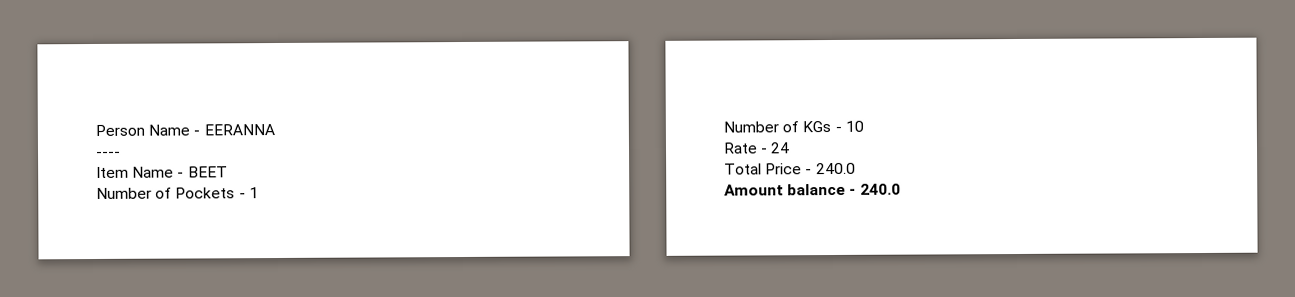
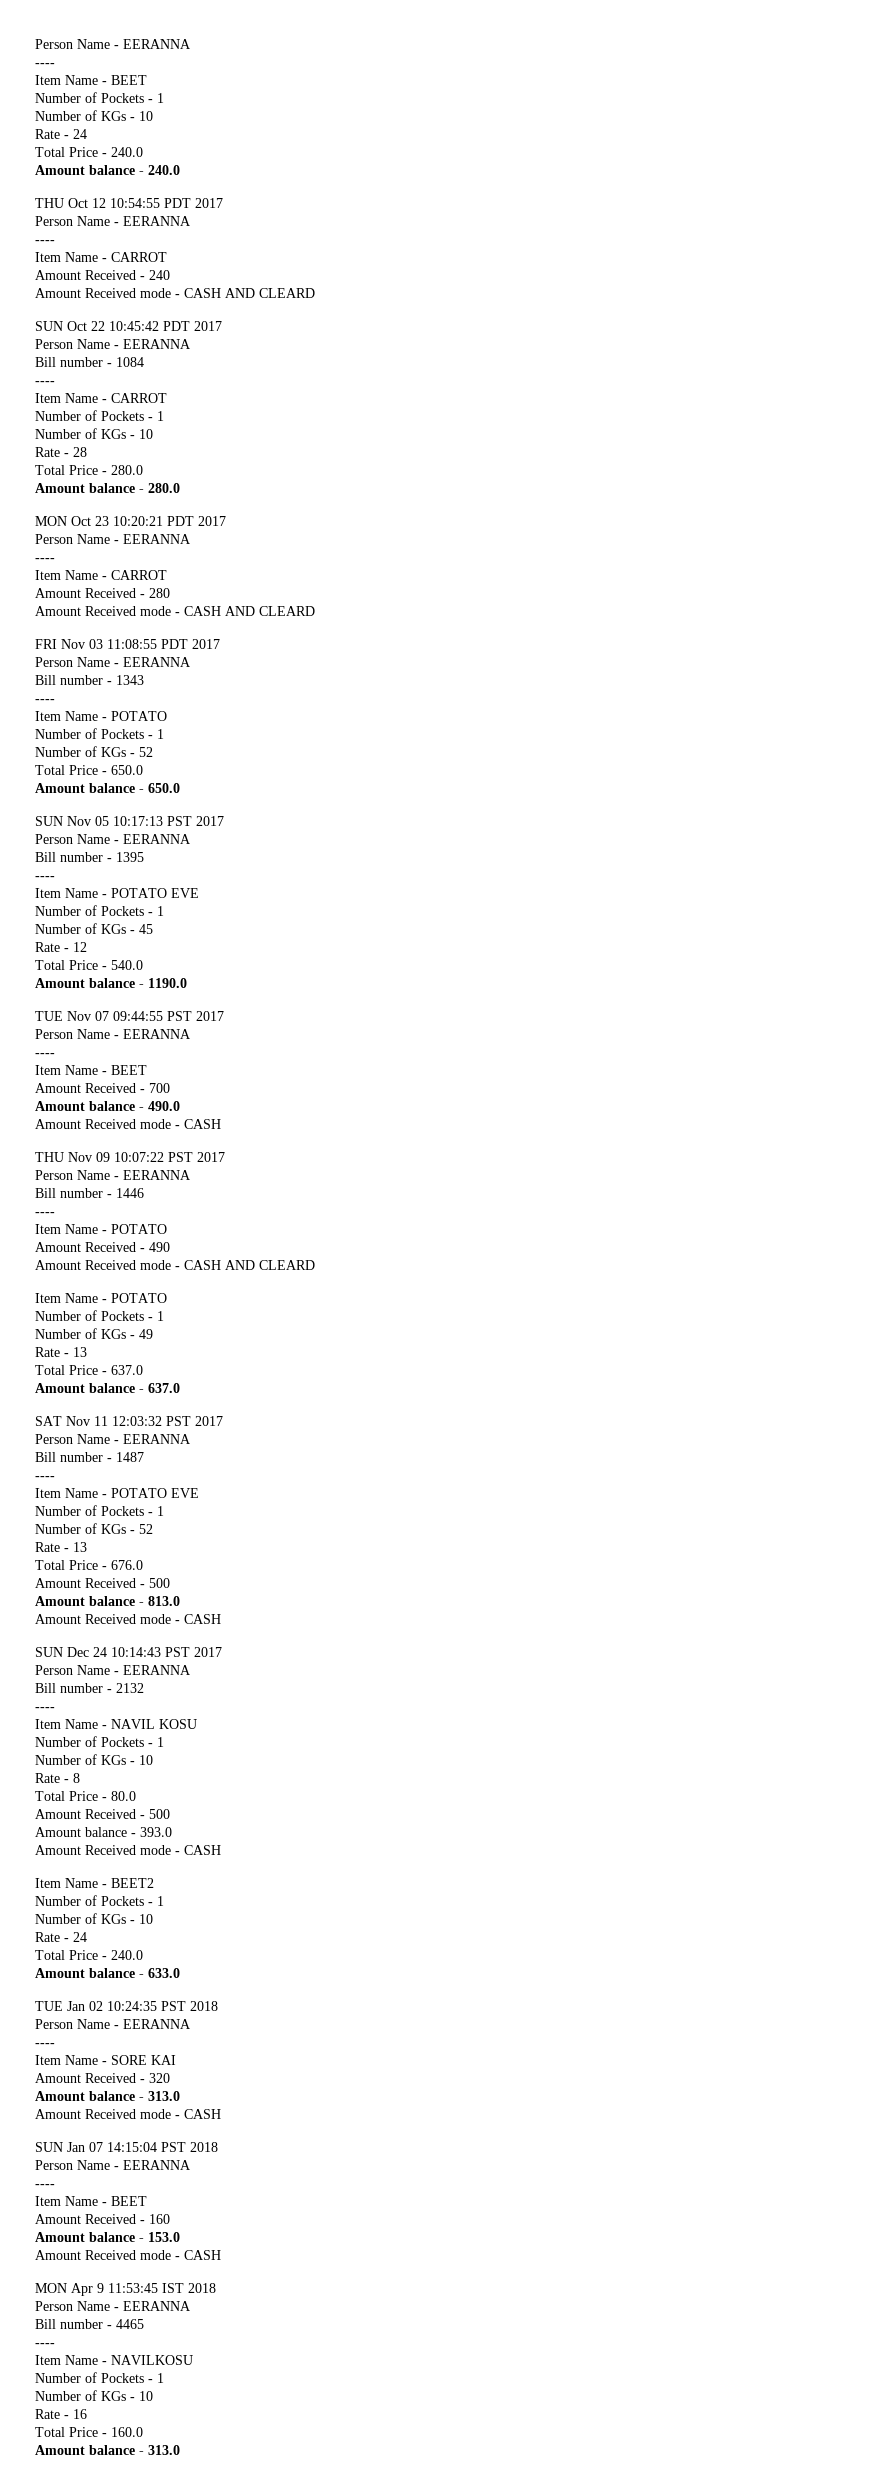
+ THU Oct 12 10:54:55 PDT 2017
+ Person Name - EERANNA
+ ----
+ Item Name - CARROT
+ Amount Received - 240
+ Amount Received mode - CASH AND CLEARD
+ SUN Oct 22 10:45:42 PDT 2017
+ Person Name - EERANNA
+ Bill number - 1084
+ ----
+ Item Name - CARROT
+ Number of Pockets - 1
+ Number of KGs - 10
+ Rate - 28
+ Total Price - 280.0
+ Amount balance - 280.0
+ MON Oct 23 10:20:21 PDT 2017
+ Person Name - EERANNA
+ ----
+ Item Name - CARROT
+ Amount Received - 280
+ Amount Received mode - CASH AND CLEARD
+ FRI Nov 03 11:08:55 PDT 2017
+ Person Name - EERANNA
+ Bill number - 1343
+ ----
+ Item Name - POTATO
+ Number of Pockets - 1
+ Number of KGs - 52
+ Total Price - 650.0
+ Amount balance - 650.0
+ SUN Nov 05 10:17:13 PST 2017
+ Person Name - EERANNA
+ Bill number - 1395
+ ----
+ Item Name - POTATO EVE
+ Number of Pockets - 1
+ Number of KGs - 45
+ Rate - 12
+ Total Price - 540.0
+ Amount balance - 1190.0
+ TUE Nov 07 09:44:55 PST 2017
+ Person Name - EERANNA
+ ----
+ Item Name - BEET
+ Amount Received - 700
+ Amount balance - 490.0
+ Amount Received mode - CASH
+ THU Nov 09 10:07:22 PST 2017
+ Person Name - EERANNA
+ Bill number - 1446
+ ----
+ Item Name - POTATO
+ Amount Received - 490
+ Amount Received mode - CASH AND CLEARD
+ Item Name - POTATO
+ Number of Pockets - 1
+ Number of KGs - 49
+ Rate - 13
+ Total Price - 637.0
+ Amount balance - 637.0
+ SAT Nov 11 12:03:32 PST 2017
+ Person Name - EERANNA
+ Bill number - 1487
+ ----
+ Item Name - POTATO EVE
+ Number of Pockets - 1
+ Number of KGs - 52
+ Rate - 13
+ Total Price - 676.0
+ Amount Received - 500
+ Amount balance - 813.0
+ Amount Received mode - CASH
+ SUN Dec 24 10:14:43 PST 2017
+ Person Name - EERANNA
+ Bill number - 2132
+ ----
+ Item Name - NAVIL KOSU
+ Number of Pockets - 1
+ Number of KGs - 10
+ Rate - 8
+ Total Price - 80.0
+ Amount Received - 500
+ Amount balance - 393.0
+ Amount Received mode - CASH
+ Item Name - BEET2
+ Number of Pockets - 1
+ Number of KGs - 10
+ Rate - 24
+ Total Price - 240.0
+ Amount balance - 633.0
+ TUE Jan 02 10:24:35 PST 2018
+ Person Name - EERANNA
+ ----
+ Item Name - SORE KAI
+ Amount Received - 320
+ Amount balance - 313.0
+ Amount Received mode - CASH
+ SUN Jan 07 14:15:04 PST 2018
+ Person Name - EERANNA
+ ----
+ Item Name - BEET
+ Amount Received - 160
+ Amount balance - 153.0
+ Amount Received mode - CASH
+ MON Apr 9 11:53:45 IST 2018
+ Person Name - EERANNA
+ Bill number - 4465
+ ----
+ Item Name - NAVILKOSU
+ Number of Pockets - 1
+ Number of KGs - 10
+ Rate - 16
+ Total Price - 160.0
+ Amount balance - 313.0

